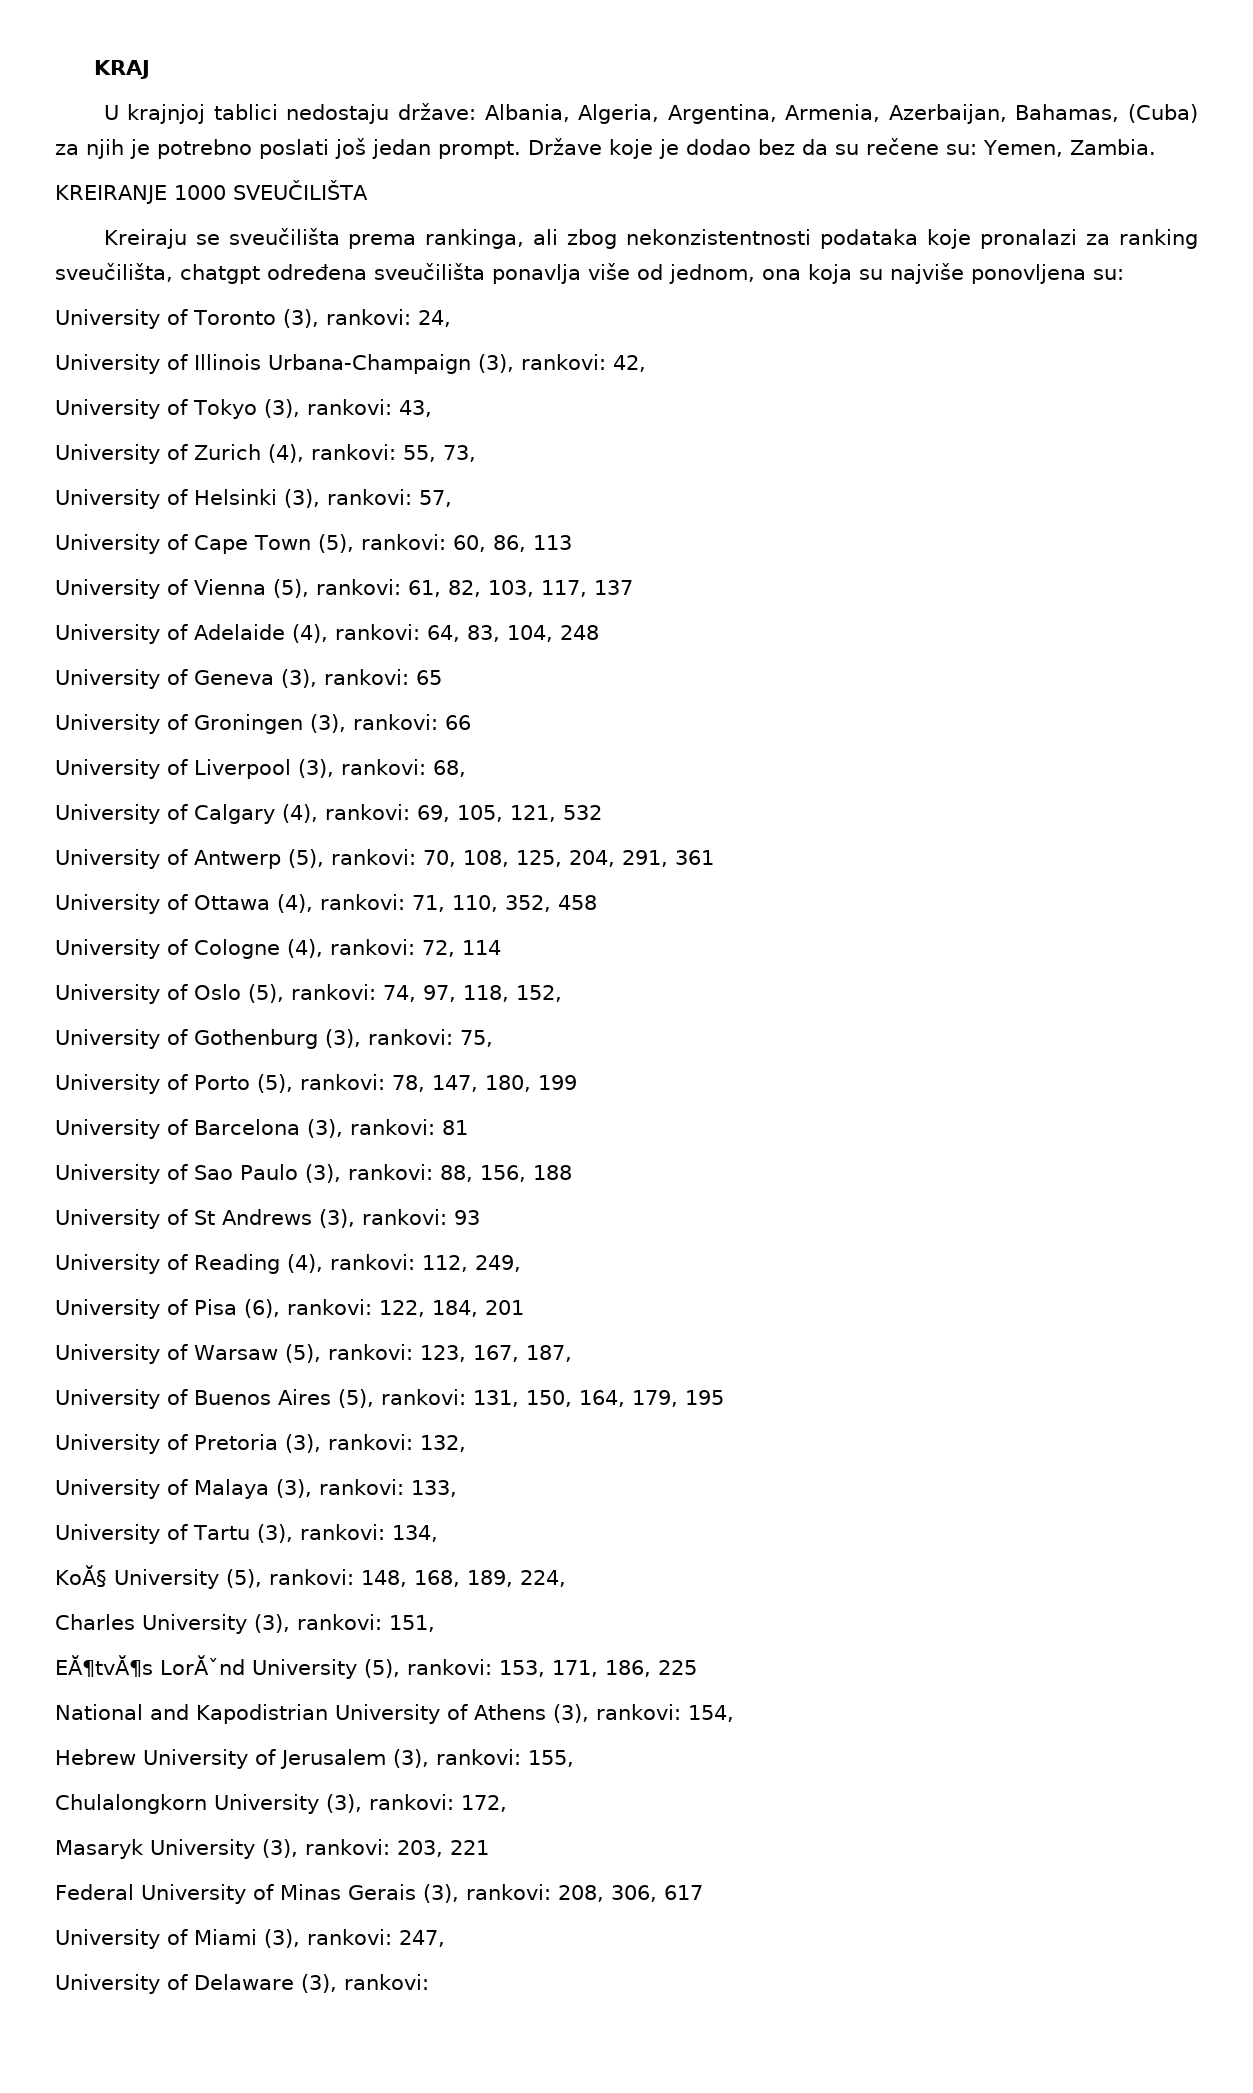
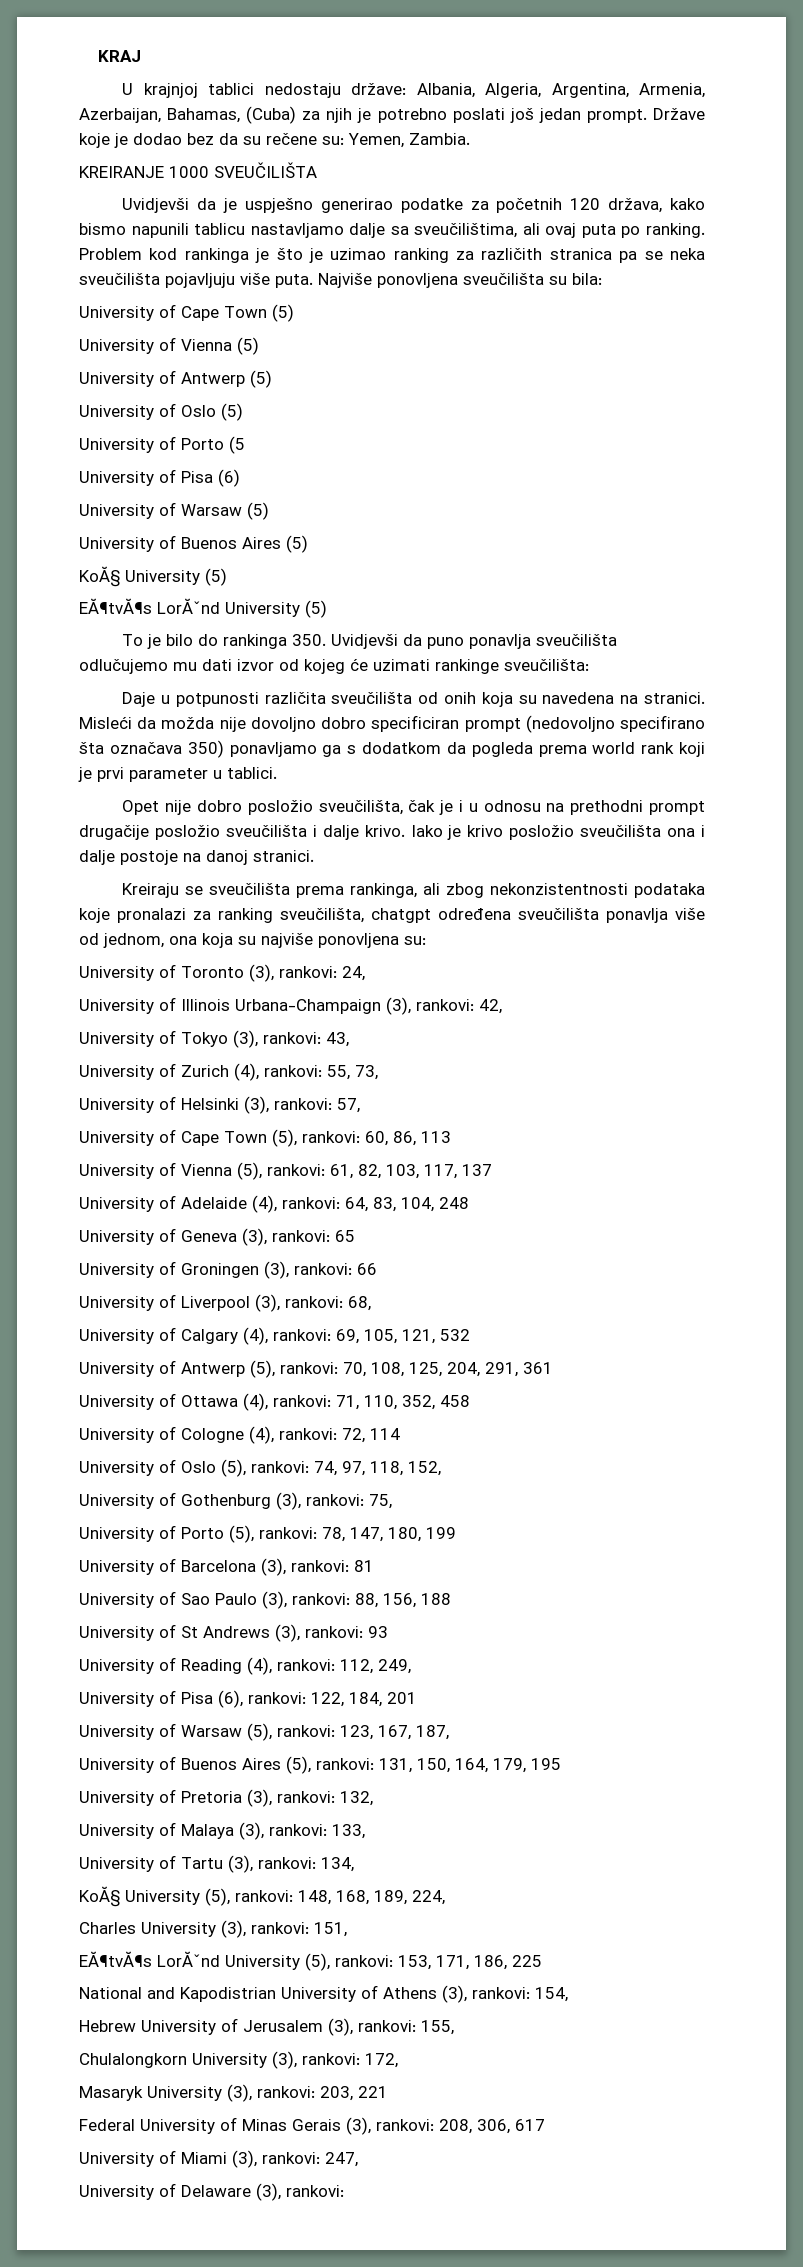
+ Uvidjevši da je uspješno generirao podatke za početnih 120 država, kako bismo napunili tablicu nastavljamo dalje sa sveučilištima, ali ovaj puta po ranking. Problem kod rankinga je što je uzimao ranking za različith stranica pa se neka sveučilišta pojavljuju više puta. Najviše ponovljena sveučilišta su bila:
+ University of Cape Town (5)
+ University of Vienna (5)
+ University of Antwerp (5)
+ University of Oslo (5)
+ University of Porto (5
+ University of Pisa (6)
+ University of Warsaw (5)
+ University of Buenos Aires (5)
+ KoĂ§ University (5)
+ EĂ¶tvĂ¶s LorĂˇnd University (5)
+ To je bilo do rankinga 350. Uvidjevši da puno ponavlja sveučilišta odlučujemo mu dati izvor od kojeg će uzimati rankinge sveučilišta:
+ Daje u potpunosti različita sveučilišta od onih koja su navedena na stranici. Misleći da možda nije dovoljno dobro specificiran prompt (nedovoljno specifirano šta označava 350) ponavljamo ga s dodatkom da pogleda prema world rank koji je prvi parameter u tablici.
+ Opet nije dobro posložio sveučilišta, čak je i u odnosu na prethodni prompt drugačije posložio sveučilišta i dalje krivo. Iako je krivo posložio sveučilišta ona i dalje postoje na danoj stranici.

